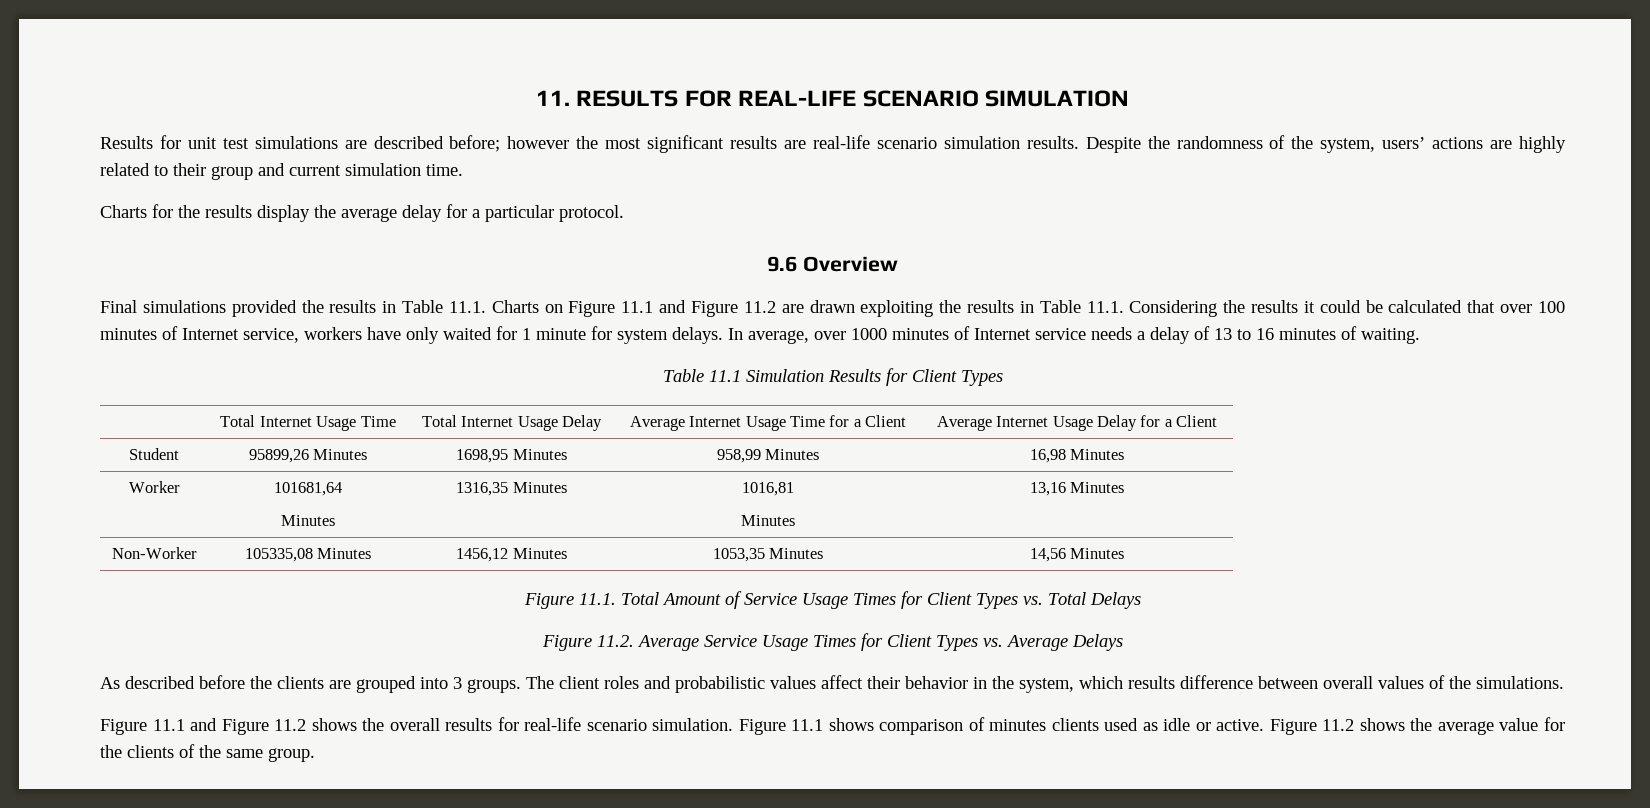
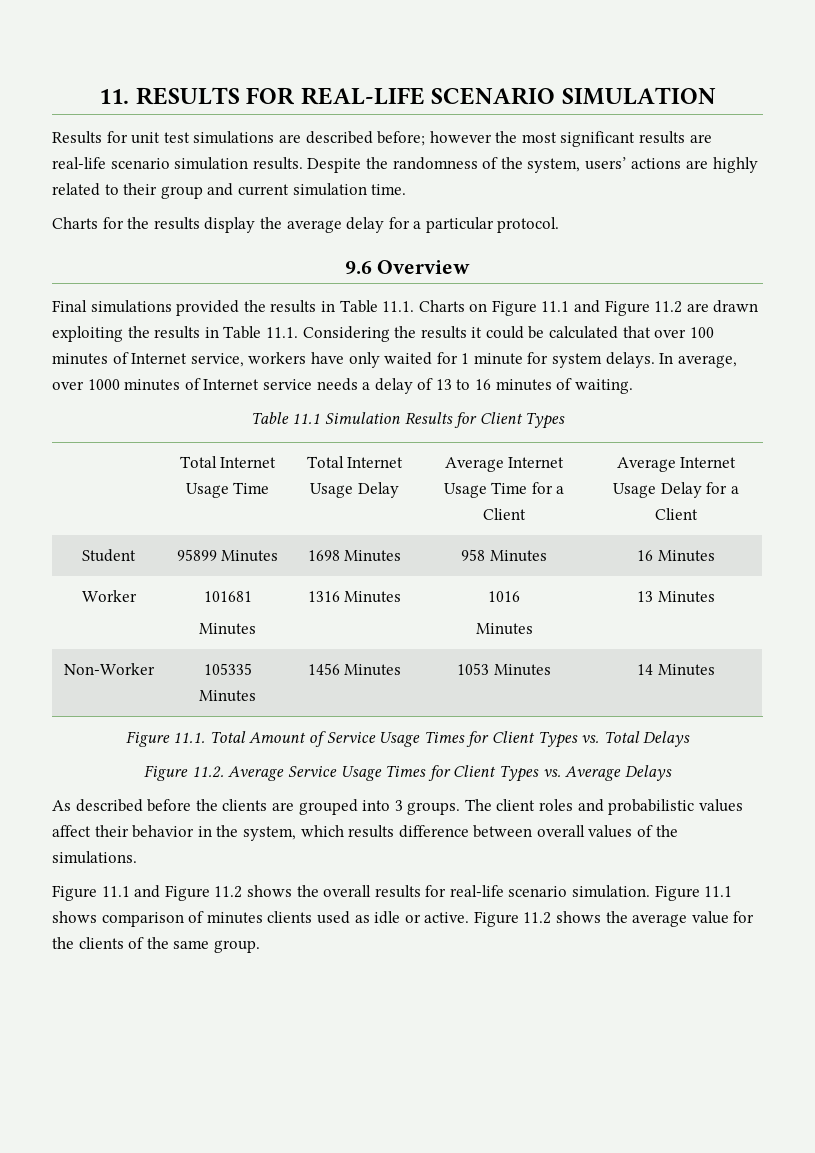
- Student | 95899,26 Minutes | 1698,95 Minutes | 958,99 Minutes | 16,98 Minutes
+ Student | 95899 Minutes | 1698 Minutes | 958 Minutes | 16 Minutes
- Worker | 101681,64
- Minutes | 1316,35 Minutes | 1016,81
- Minutes | 13,16 Minutes
+ Worker | 101681
+ Minutes | 1316 Minutes | 1016
+ Minutes | 13 Minutes
- Non-Worker | 105335,08 Minutes | 1456,12 Minutes | 1053,35 Minutes | 14,56 Minutes
+ Non-Worker | 105335 Minutes | 1456 Minutes | 1053 Minutes | 14 Minutes

